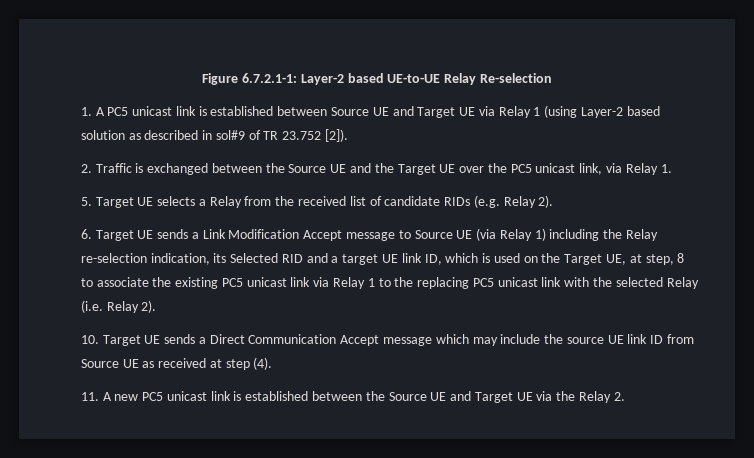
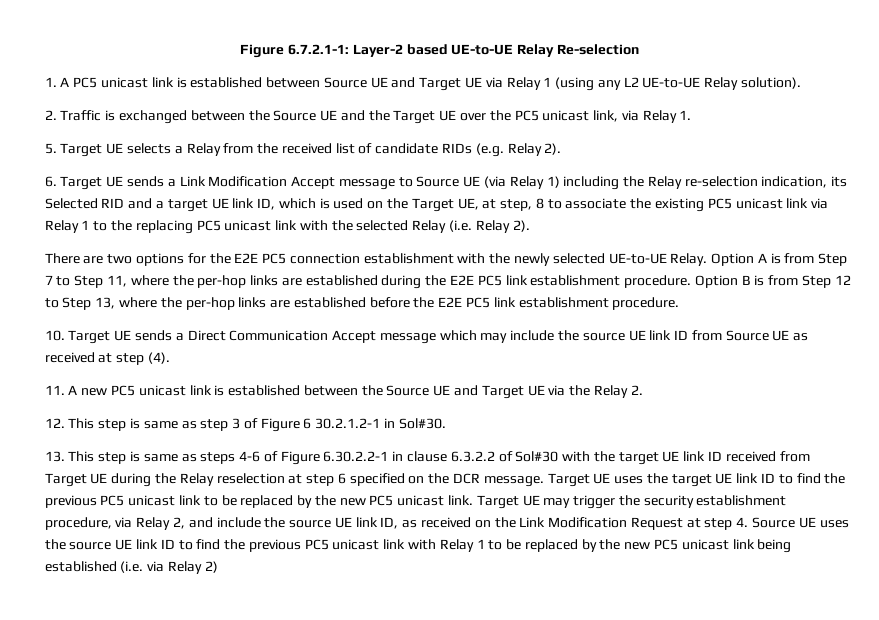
- 1. A PC5 unicast link is established between Source UE and Target UE via Relay 1 (using Layer-2 based solution as described in sol#9 of TR 23.752 [2]).
+ 1. A PC5 unicast link is established between Source UE and Target UE via Relay 1 (using any L2 UE-to-UE Relay solution).
+ There are two options for the E2E PC5 connection establishment with the newly selected UE-to-UE Relay. Option A is from Step 7 to Step 11, where the per-hop links are established during the E2E PC5 link establishment procedure. Option B is from Step 12 to Step 13, where the per-hop links are established before the E2E PC5 link establishment procedure.
+ 12. This step is same as step 3 of Figure 6 30.2.1.2-1 in Sol#30.
+ 13. This step is same as steps 4-6 of Figure 6.30.2.2-1 in clause 6.3.2.2 of Sol#30 with the target UE link ID received from Target UE during the Relay reselection at step 6 specified on the DCR message. Target UE uses the target UE link ID to find the previous PC5 unicast link to be replaced by the new PC5 unicast link. Target UE may trigger the security establishment procedure, via Relay 2, and include the source UE link ID, as received on the Link Modification Request at step 4. Source UE uses the source UE link ID to find the previous PC5 unicast link with Relay 1 to be replaced by the new PC5 unicast link being established (i.e. via Relay 2)

